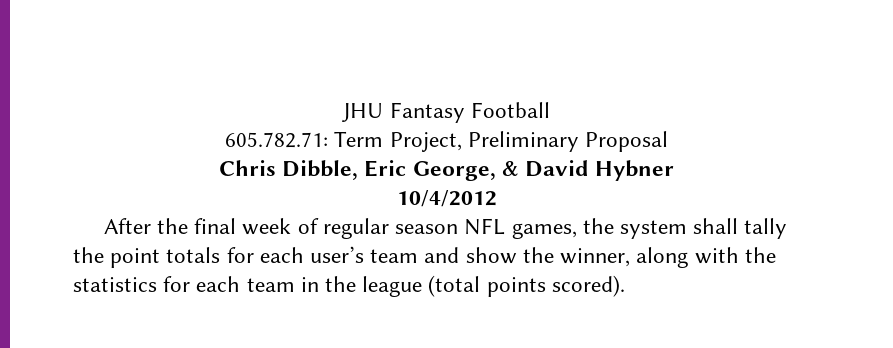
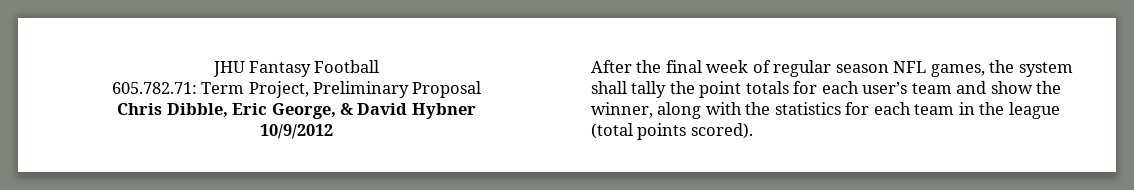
- 10/4/2012
+ 10/9/2012

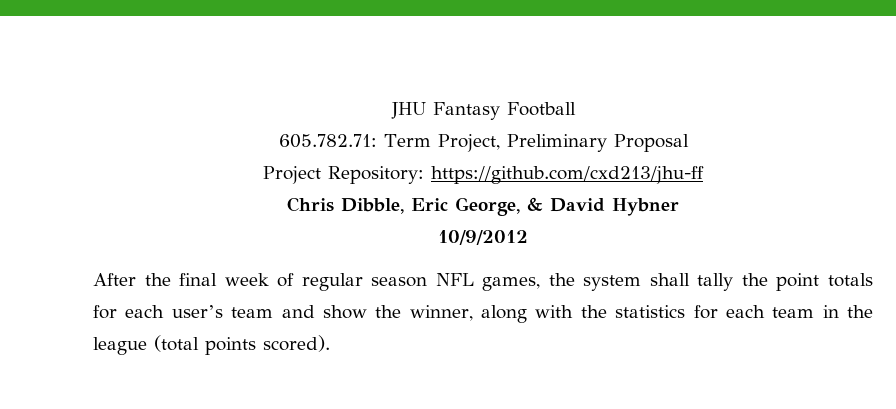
+ Project Repository: https://github.com/cxd213/jhu-ff

